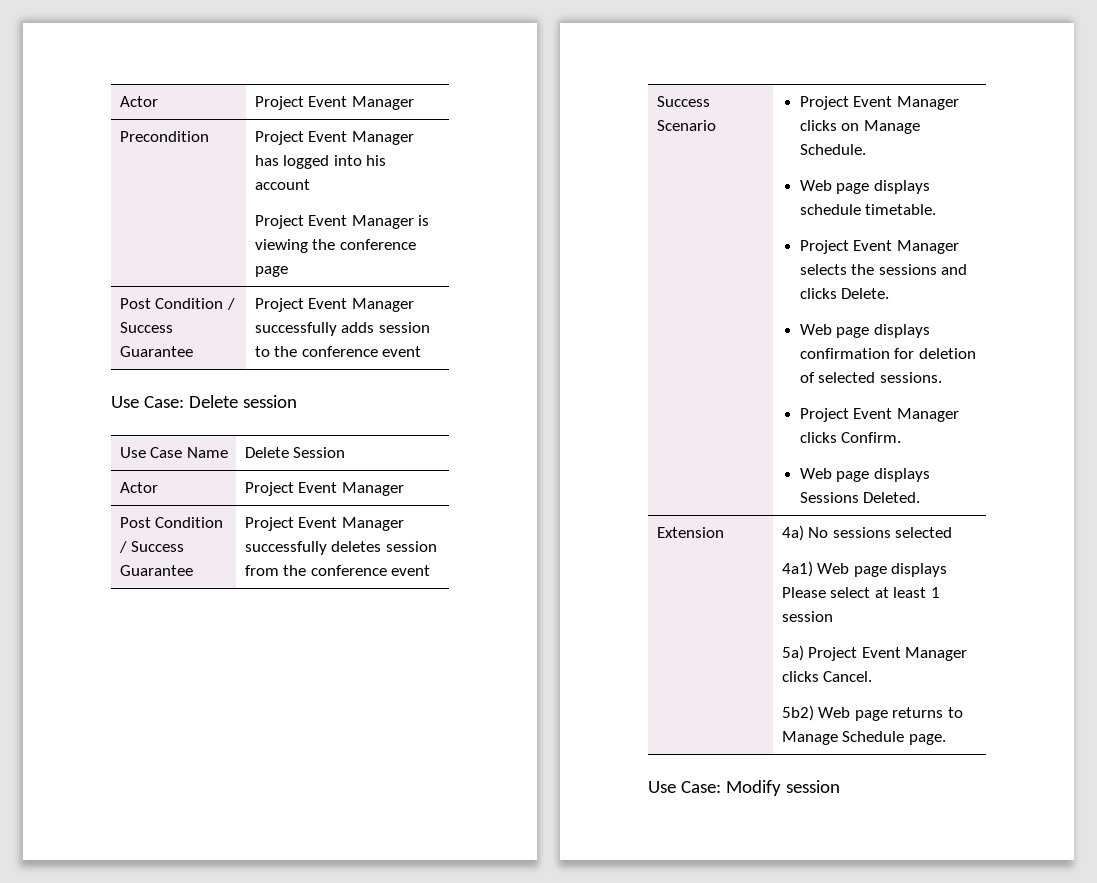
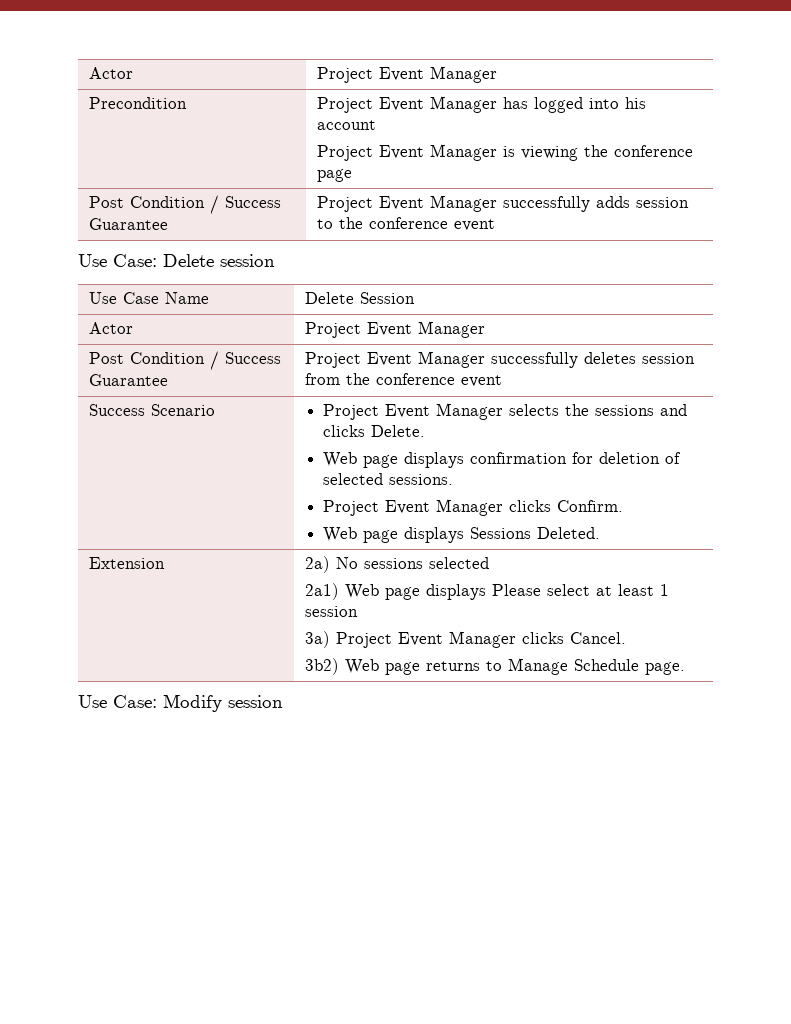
- Project Event Manager clicks on Manage Schedule.
- Web page displays schedule timetable.
- Extension | 4a) No sessions selected
- 4a1) Web page displays Please select at least 1 session
- 5a) Project Event Manager clicks Cancel.
- 5b2) Web page returns to Manage Schedule page.
+ Extension | 2a) No sessions selected
+ 2a1) Web page displays Please select at least 1 session
+ 3a) Project Event Manager clicks Cancel.
+ 3b2) Web page returns to Manage Schedule page.

